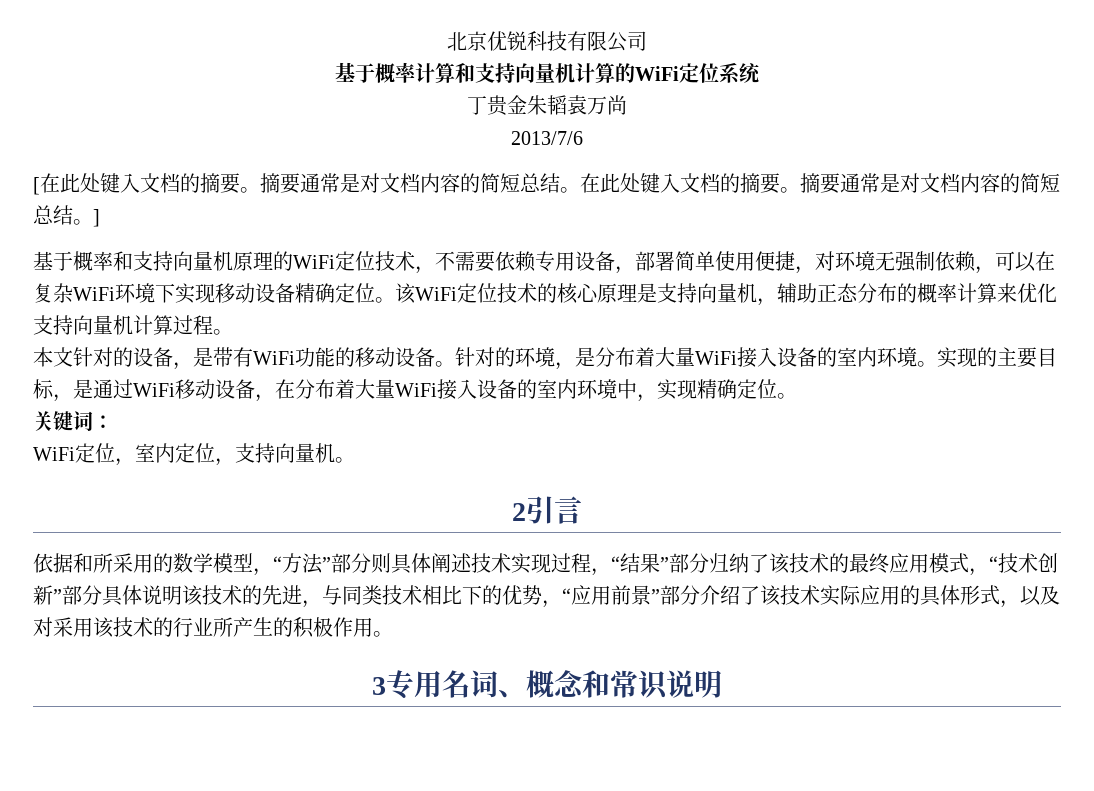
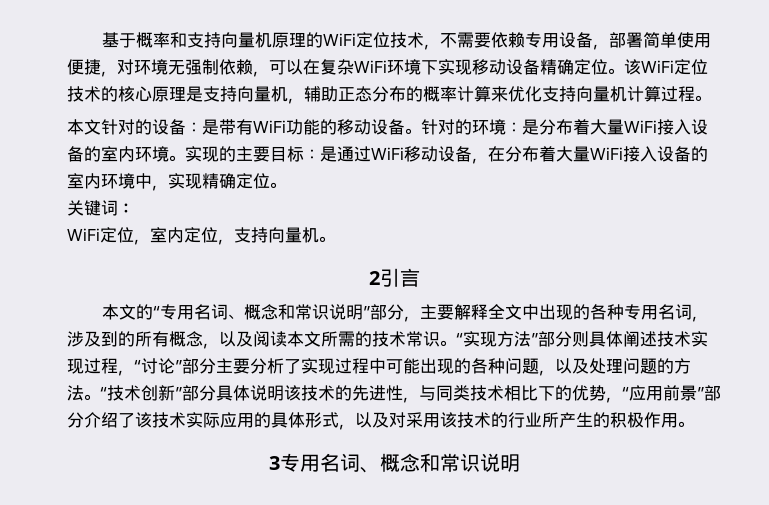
- 北京优锐科技有限公司
- 基于概率计算和支持向量机计算的WiFi定位系统
- 丁贵金朱韬袁万尚
- 2013/7/6
- [在此处键入文档的摘要。摘要通常是对文档内容的简短总结。在此处键入文档的摘要。摘要通常是对文档内容的简短总结。]
- 本文针对的设备，是带有WiFi功能的移动设备。
+ 本文针对的设备：是带有WiFi功能的移动设备。
- 针对的环境，是分布着大量WiFi接入设备的室内环境。
+ 针对的环境：是分布着大量WiFi接入设备的室内环境。
- 实现的主要目标，是通过WiFi移动设备，在分布着大量WiFi接入设备的室内环境中，实现精确定位。
+ 实现的主要目标：是通过WiFi移动设备，在分布着大量WiFi接入设备的室内环境中，实现精确定位。
- 依据和所采用的数学模型，“方法”部分则具体阐述技术实现过程，“结果”部分归纳了该技术的最终应用模式，“技术创新”部分具体说明该技术的先进，与同类技术相比下的优势，“应用前景”部分介绍了该技术实际应用的具体形式，以及对采用该技术的行业所产生的积极作用。
+ 本文的“专用名词、概念和常识说明”部分，主要解释全文中出现的各种专用名词，涉及到的所有概念，以及阅读本文所需的技术常识。“实现方法”部分则具体阐述技术实现过程，“讨论”部分主要分析了实现过程中可能出现的各种问题，以及处理问题的方法。“技术创新”部分具体说明该技术的先进性，与同类技术相比下的优势，“应用前景”部分介绍了该技术实际应用的具体形式，以及对采用该技术的行业所产生的积极作用。

